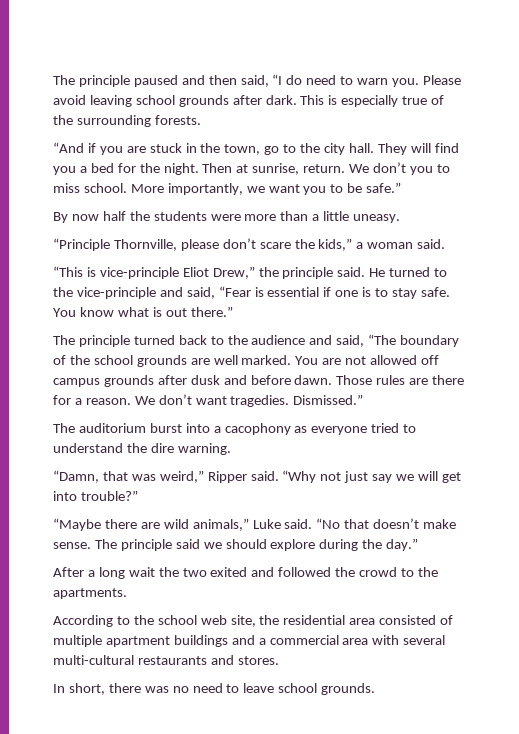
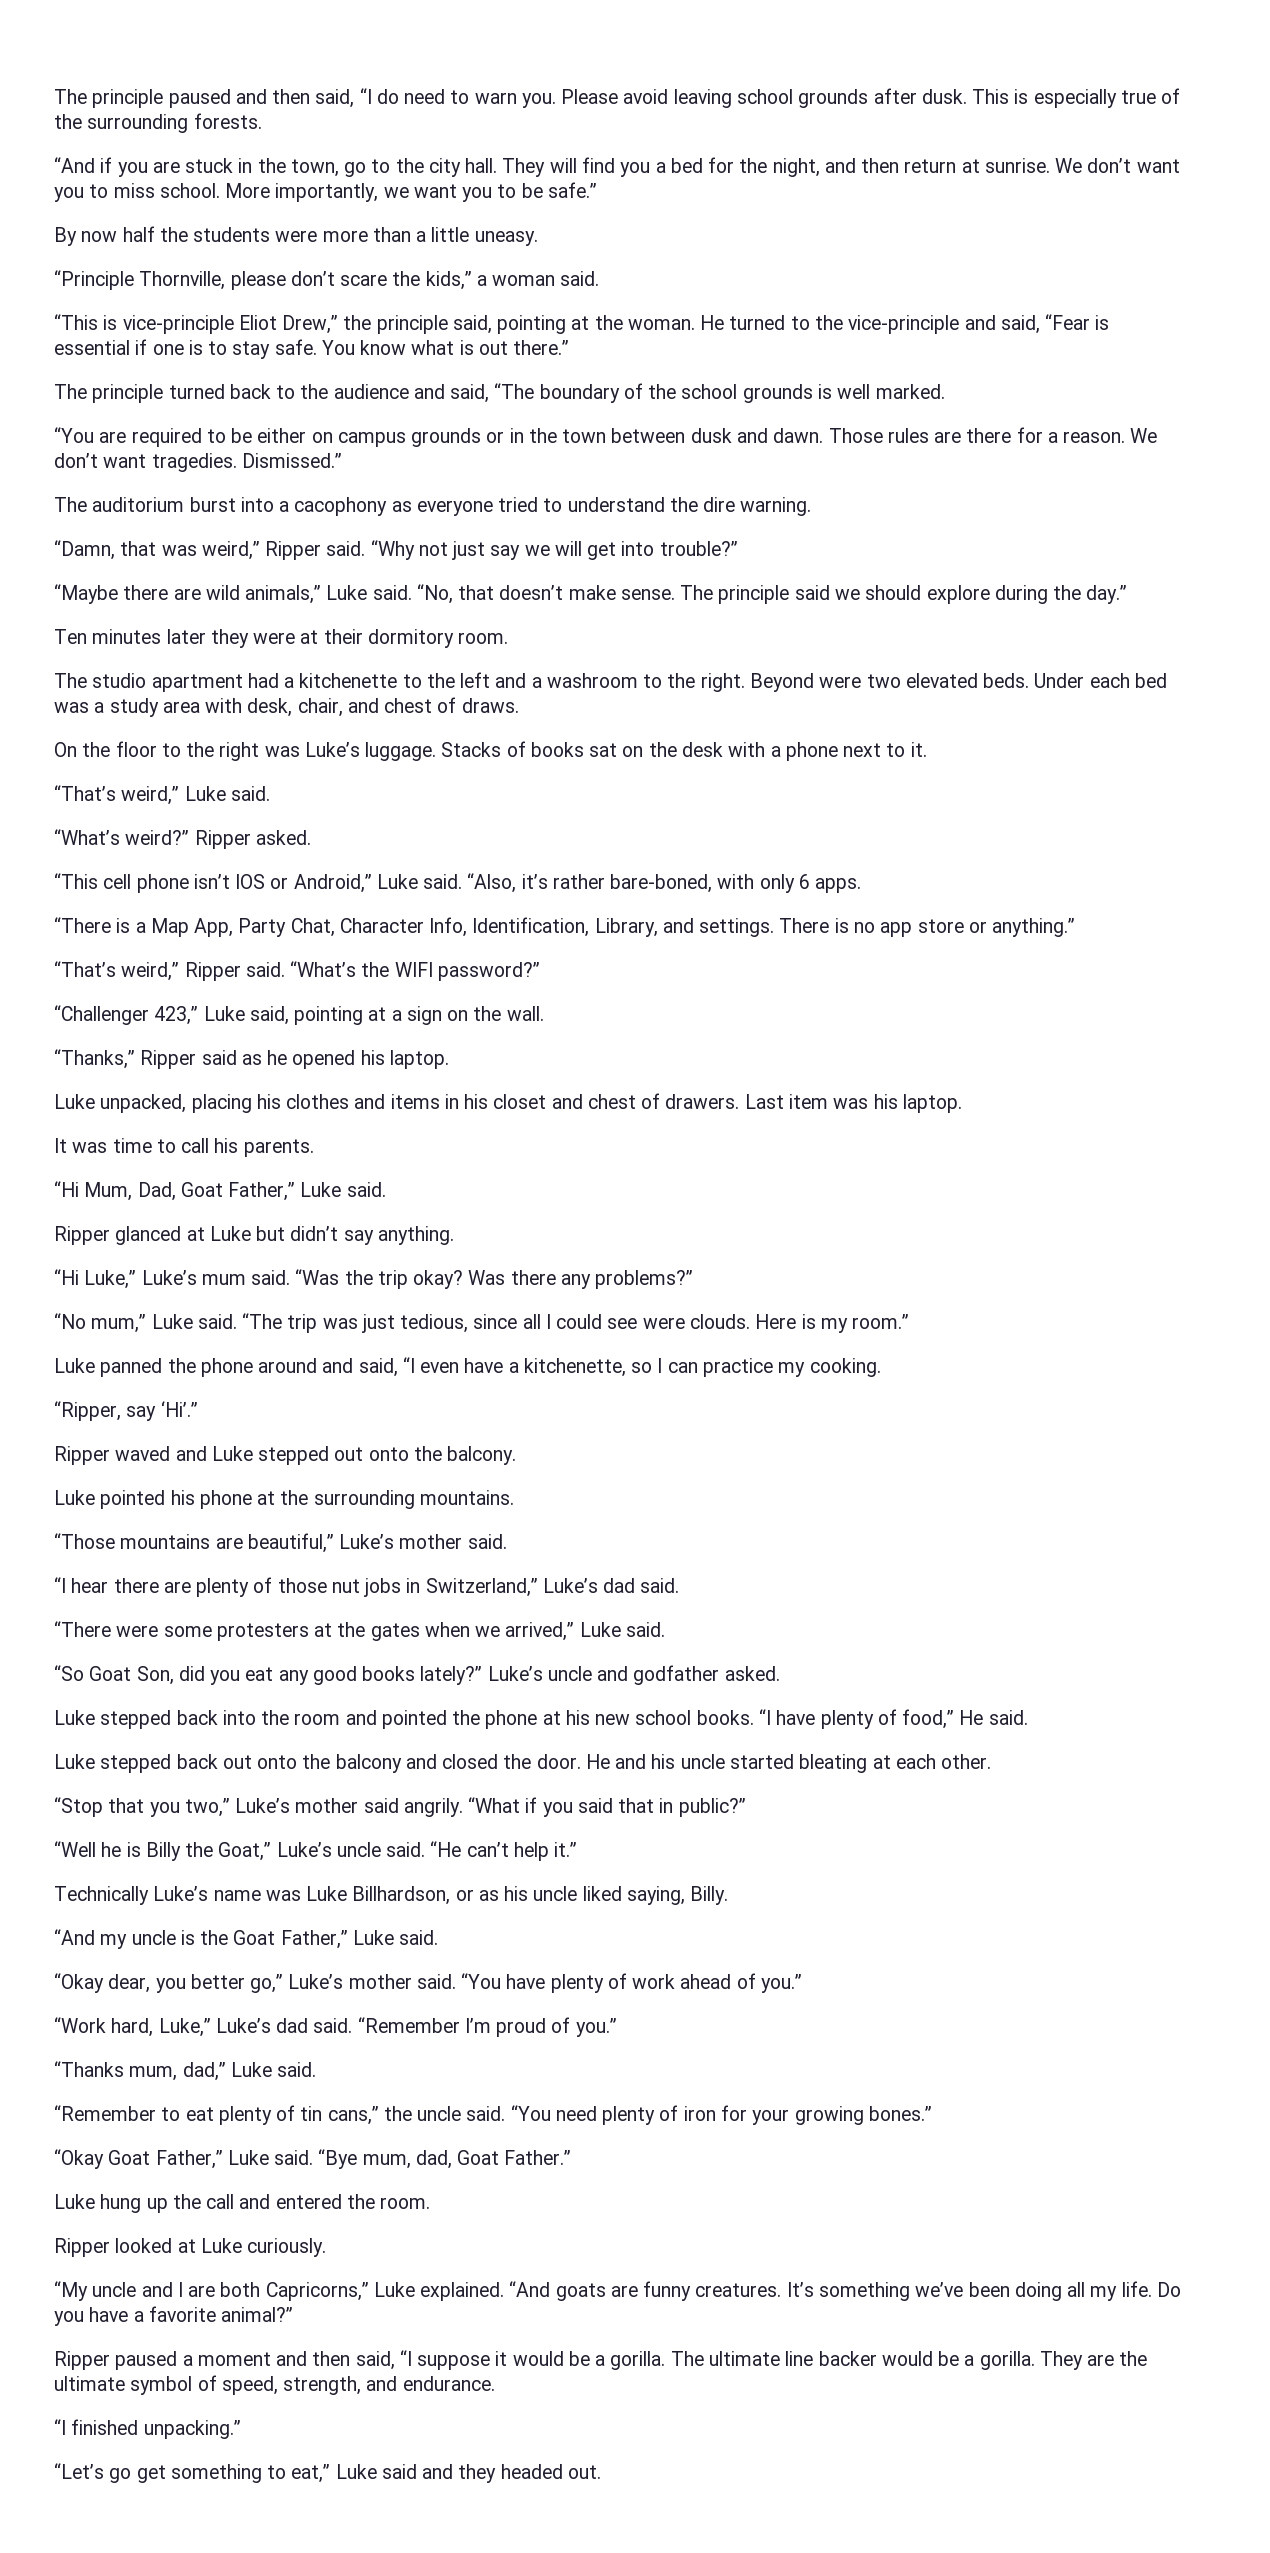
- Please avoid leaving school grounds after dark.
+ Please avoid leaving school grounds after dusk.
- They will find you a bed for the night. Then at sunrise, return. We don’t you to miss school.
+ They will find you a bed for the night, and then return at sunrise. We don’t want you to miss school.
- “This is vice-principle Eliot Drew,” the principle said.
+ “This is vice-principle Eliot Drew,” the principle said, pointing at the woman.
- The principle turned back to the audience and said, “The boundary of the school grounds are well marked. You are not allowed off campus grounds after dusk and before dawn.
+ The principle turned back to the audience and said, “The boundary of the school grounds is well marked.
+ “You are required to be either on campus grounds or in the town between dusk and dawn.
- “No that doesn’t make sense.
+ “No, that doesn’t make sense.
- After a long wait the two exited and followed the crowd to the apartments.
- According to the school web site, the residential area consisted of multiple apartment buildings and a commercial area with several multi-cultural restaurants and stores.
- In short, there was no need to leave school grounds.
+ Ten minutes later they were at their dormitory room.
+ The studio apartment had a kitchenette to the left and a washroom to the right. Beyond were two elevated beds. Under each bed was a study area with desk, chair, and chest of draws.
+ On the floor to the right was Luke’s luggage. Stacks of books sat on the desk with a phone next to it.
+ “That’s weird,” Luke said.
+ “What’s weird?” Ripper asked.
+ “This cell phone isn’t IOS or Android,” Luke said. “Also, it’s rather bare-boned, with only 6 apps.
+ “There is a Map App, Party Chat, Character Info, Identification, Library, and settings. There is no app store or anything.”
+ “That’s weird,” Ripper said. “What’s the WIFI password?”
+ “Challenger 423,” Luke said, pointing at a sign on the wall.
+ “Thanks,” Ripper said as he opened his laptop.
+ Luke unpacked, placing his clothes and items in his closet and chest of drawers. Last item was his laptop.
+ It was time to call his parents.
+ “Hi Mum, Dad, Goat Father,” Luke said.
+ Ripper glanced at Luke but didn’t say anything.
+ “Hi Luke,” Luke’s mum said. “Was the trip okay? Was there any problems?”
+ “No mum,” Luke said. “The trip was just tedious, since all I could see were clouds. Here is my room.”
+ Luke panned the phone around and said, “I even have a kitchenette, so I can practice my cooking.
+ “Ripper, say ‘Hi’.”
+ Ripper waved and Luke stepped out onto the balcony.
+ Luke pointed his phone at the surrounding mountains.
+ “Those mountains are beautiful,” Luke’s mother said.
+ “I hear there are plenty of those nut jobs in Switzerland,” Luke’s dad said.
+ “There were some protesters at the gates when we arrived,” Luke said.
+ “So Goat Son, did you eat any good books lately?” Luke’s uncle and godfather asked.
+ Luke stepped back into the room and pointed the phone at his new school books. “I have plenty of food,” He said.
+ Luke stepped back out onto the balcony and closed the door. He and his uncle started bleating at each other.
+ “Stop that you two,” Luke’s mother said angrily. “What if you said that in public?”
+ “Well he is Billy the Goat,” Luke’s uncle said. “He can’t help it.”
+ Technically Luke’s name was Luke Billhardson, or as his uncle liked saying, Billy.
+ “And my uncle is the Goat Father,” Luke said.
+ “Okay dear, you better go,” Luke’s mother said. “You have plenty of work ahead of you.”
+ “Work hard, Luke,” Luke’s dad said. “Remember I’m proud of you.”
+ “Thanks mum, dad,” Luke said.
+ “Remember to eat plenty of tin cans,” the uncle said. “You need plenty of iron for your growing bones.”
+ “Okay Goat Father,” Luke said. “Bye mum, dad, Goat Father.”
+ Luke hung up the call and entered the room.
+ Ripper looked at Luke curiously.
+ “My uncle and I are both Capricorns,” Luke explained. “And goats are funny creatures. It’s something we’ve been doing all my life. Do you have a favorite animal?”
+ Ripper paused a moment and then said, “I suppose it would be a gorilla. The ultimate line backer would be a gorilla. They are the ultimate symbol of speed, strength, and endurance.
+ “I finished unpacking.”
+ “Let’s go get something to eat,” Luke said and they headed out.

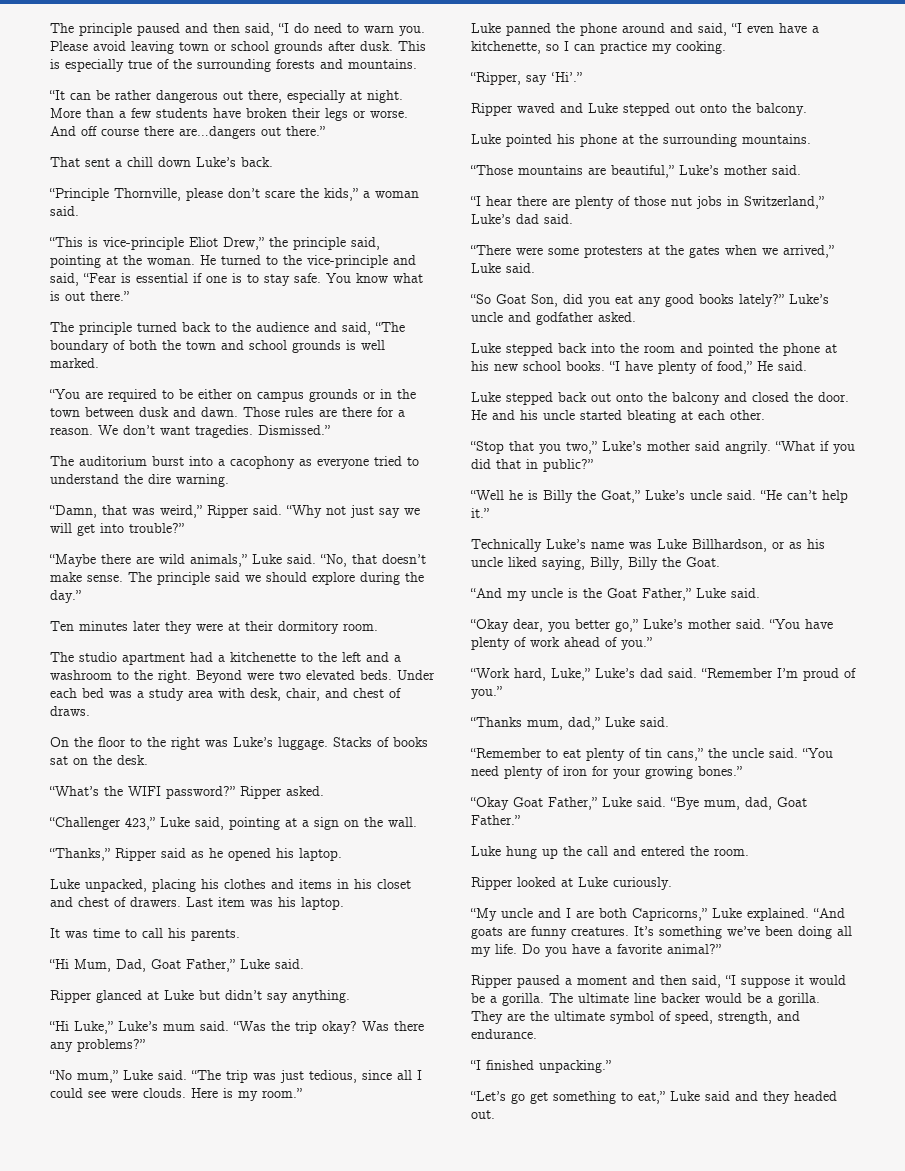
- Please avoid leaving school grounds after dusk.
+ Please avoid leaving town or school grounds after dusk.
- This is especially true of the surrounding forests.
- “And if you are stuck in the town, go to the city hall. They will find you a bed for the night, and then return at sunrise. We don’t want you to miss school. More importantly, we want you to be safe.”
- By now half the students were more than a little uneasy.
+ This is especially true of the surrounding forests and mountains.
+ “It can be rather dangerous out there, especially at night. More than a few students have broken their legs or worse. And off course there are…dangers out there.”
+ That sent a chill down Luke’s back.
- The principle turned back to the audience and said, “The boundary of the school grounds is well marked.
+ The principle turned back to the audience and said, “The boundary of both the town and school grounds is well marked.
- Stacks of books sat on the desk with a phone next to it.
- “That’s weird,” Luke said.
- “What’s weird?” Ripper asked.
- “This cell phone isn’t IOS or Android,” Luke said. “Also, it’s rather bare-boned, with only 6 apps.
- “There is a Map App, Party Chat, Character Info, Identification, Library, and settings. There is no app store or anything.”
- “That’s weird,” Ripper said. “What’s the WIFI password?”
+ Stacks of books sat on the desk.
+ “What’s the WIFI password?” Ripper asked.
- “What if you said that in public?”
+ “What if you did that in public?”
- Technically Luke’s name was Luke Billhardson, or as his uncle liked saying, Billy.
+ Technically Luke’s name was Luke Billhardson, or as his uncle liked saying, Billy, Billy the Goat.

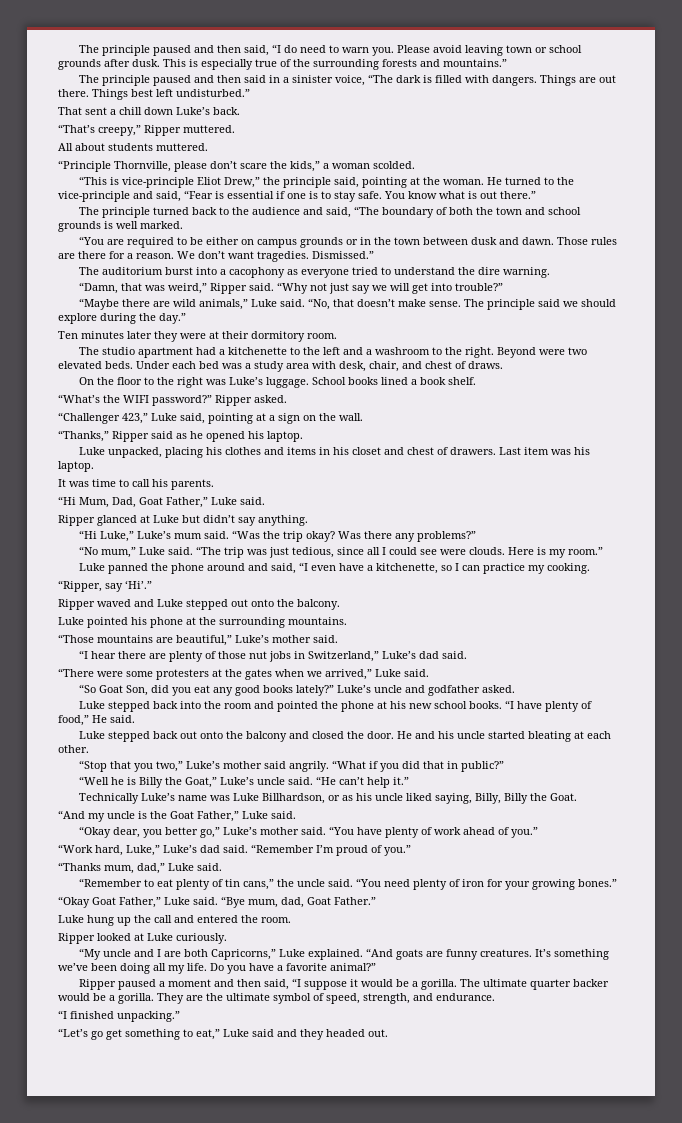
- This is especially true of the surrounding forests and mountains.
- “It can be rather dangerous out there, especially at night. More than a few students have broken their legs or worse. And off course there are…dangers out there.”
+ This is especially true of the surrounding forests and mountains.”
+ The principle paused and then said in a sinister voice, “The dark is filled with dangers. Things are out there. Things best left undisturbed.”
+ “That’s creepy,” Ripper muttered.
+ All about students muttered.
- “Principle Thornville, please don’t scare the kids,” a woman said.
+ “Principle Thornville, please don’t scare the kids,” a woman scolded.
- Stacks of books sat on the desk.
+ School books lined a book shelf.
- The ultimate line backer would be a gorilla.
+ The ultimate quarter backer would be a gorilla.

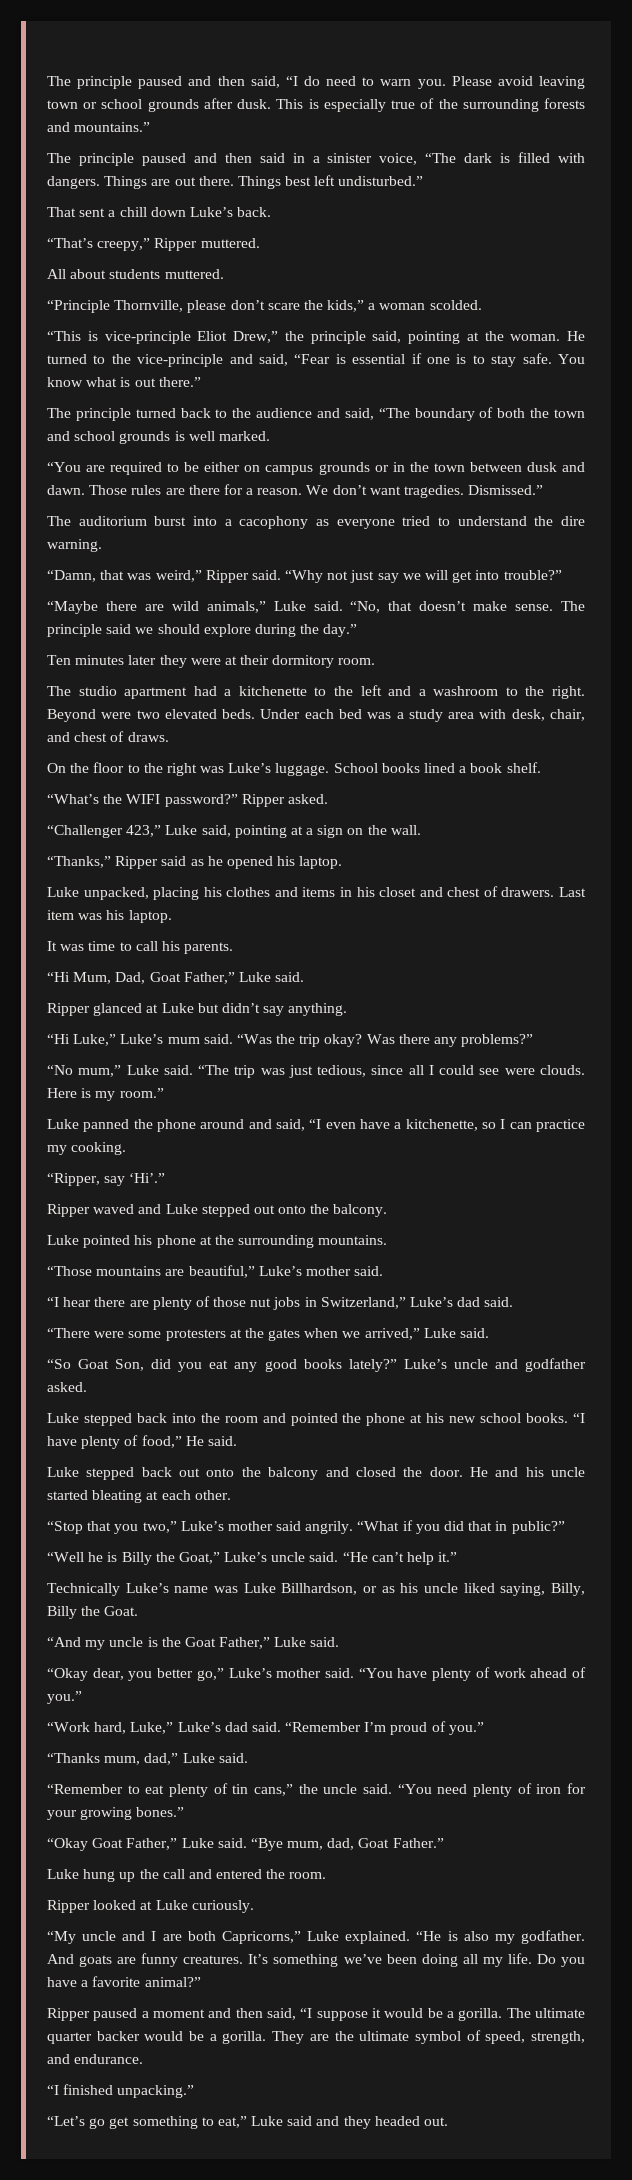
- “And goats are funny creatures.
+ “He is also my godfather. And goats are funny creatures.

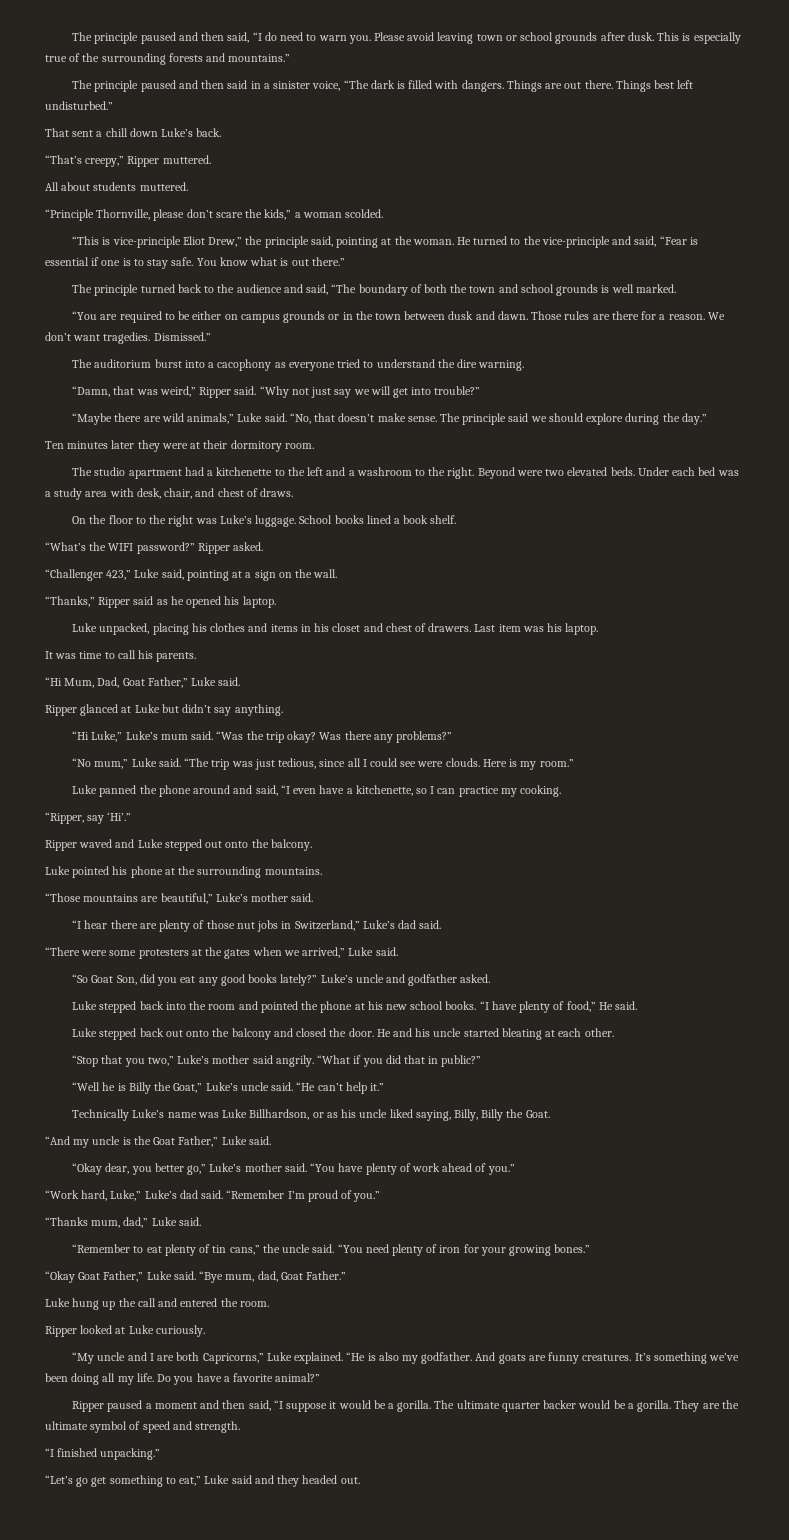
- They are the ultimate symbol of speed, strength, and endurance.
+ They are the ultimate symbol of speed and strength.

